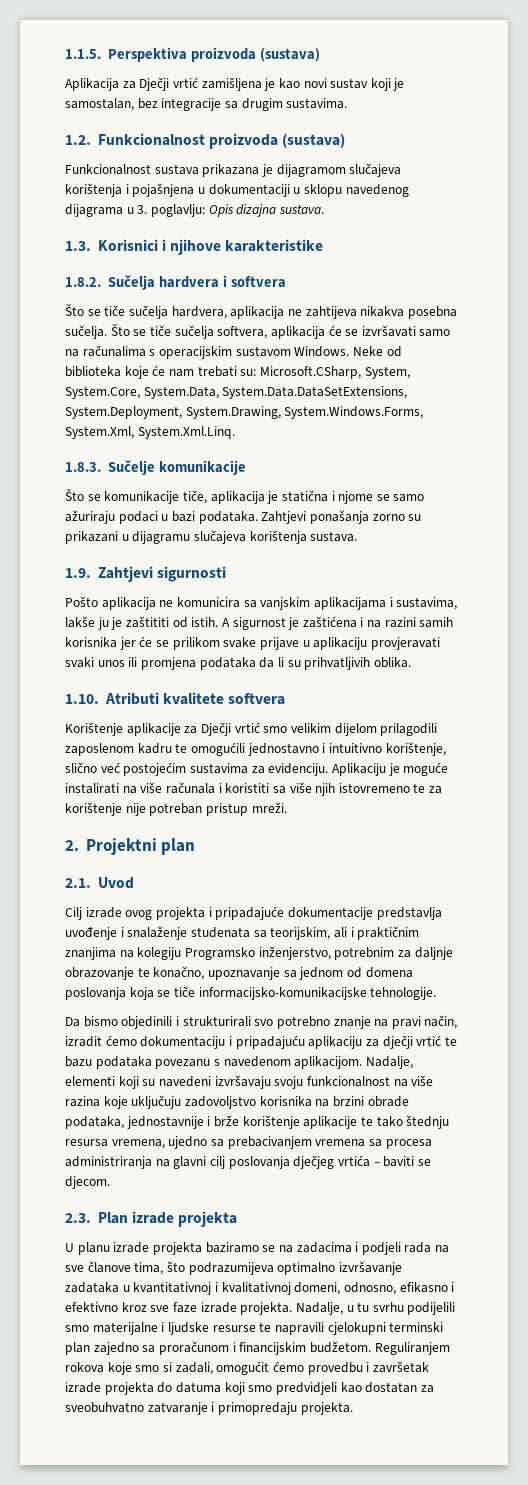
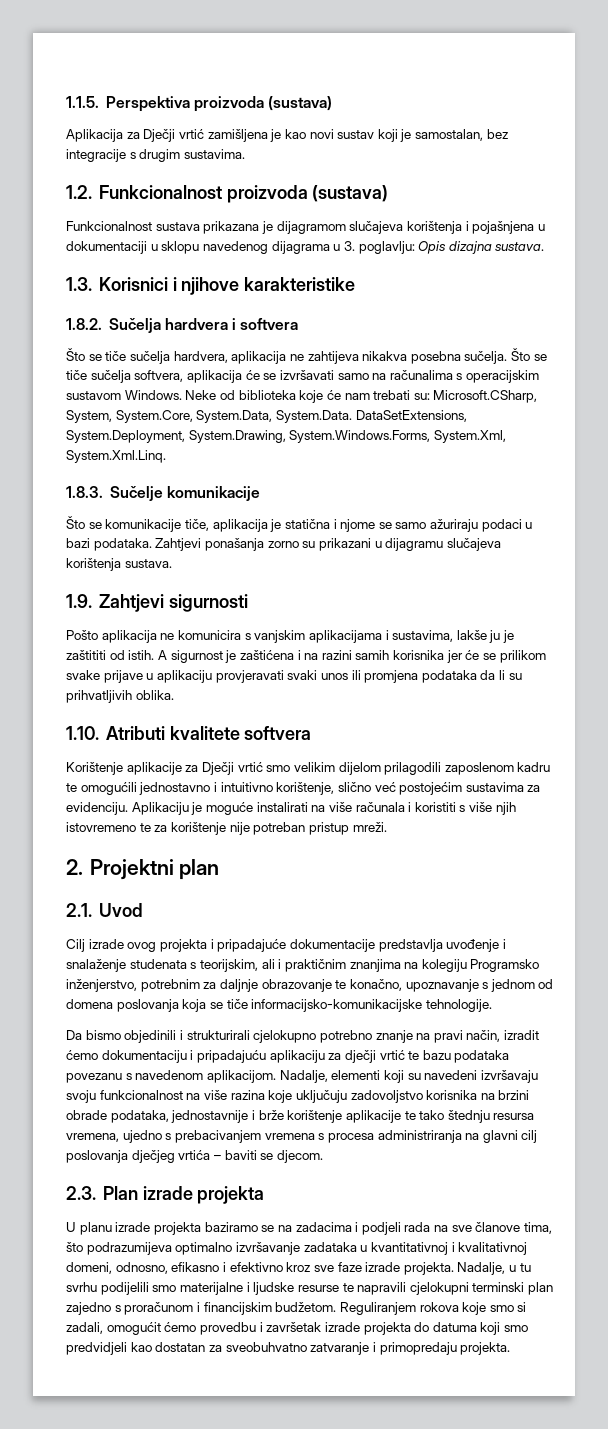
- Aplikacija za Dječji vrtić zamišljena je kao novi sustav koji je samostalan, bez integracije sa drugim sustavima.
+ Aplikacija za Dječji vrtić zamišljena je kao novi sustav koji je samostalan, bez integracije s drugim sustavima.
- Neke od biblioteka koje će nam trebati su: Microsoft.CSharp, System, System.Core, System.Data, System.Data.DataSetExtensions, System.Deployment, System.Drawing, System.Windows.Forms, System.Xml, System.Xml.Linq.
+ Neke od biblioteka koje će nam trebati su: Microsoft.CSharp, System, System.Core, System.Data, System.Data. DataSetExtensions, System.Deployment, System.Drawing, System.Windows.Forms, System.Xml, System.Xml.Linq.
- Pošto aplikacija ne komunicira sa vanjskim aplikacijama i sustavima, lakše ju je zaštititi od istih.
+ Pošto aplikacija ne komunicira s vanjskim aplikacijama i sustavima, lakše ju je zaštititi od istih.
- Aplikaciju je moguće instalirati na više računala i koristiti sa više njih istovremeno te za korištenje nije potreban pristup mreži.
+ Aplikaciju je moguće instalirati na više računala i koristiti s više njih istovremeno te za korištenje nije potreban pristup mreži.
- Cilj izrade ovog projekta i pripadajuće dokumentacije predstavlja uvođenje i snalaženje studenata sa teorijskim, ali i praktičnim znanjima na kolegiju Programsko inženjerstvo, potrebnim za daljnje obrazovanje te konačno, upoznavanje sa jednom od domena poslovanja koja se tiče informacijsko-komunikacijske tehnologije.
+ Cilj izrade ovog projekta i pripadajuće dokumentacije predstavlja uvođenje i snalaženje studenata s teorijskim, ali i praktičnim znanjima na kolegiju Programsko inženjerstvo, potrebnim za daljnje obrazovanje te konačno, upoznavanje s jednom od domena poslovanja koja se tiče informacijsko-komunikacijske tehnologije.
- Da bismo objedinili i strukturirali svo potrebno znanje na pravi način, izradit ćemo dokumentaciju i pripadajuću aplikaciju za dječji vrtić te bazu podataka povezanu s navedenom aplikacijom.
+ Da bismo objedinili i strukturirali cjelokupno potrebno znanje na pravi način, izradit ćemo dokumentaciju i pripadajuću aplikaciju za dječji vrtić te bazu podataka povezanu s navedenom aplikacijom.
- Nadalje, elementi koji su navedeni izvršavaju svoju funkcionalnost na više razina koje uključuju zadovoljstvo korisnika na brzini obrade podataka, jednostavnije i brže korištenje aplikacije te tako štednju resursa vremena, ujedno sa prebacivanjem vremena sa procesa administriranja na glavni cilj poslovanja dječjeg vrtića – baviti se djecom.
+ Nadalje, elementi koji su navedeni izvršavaju svoju funkcionalnost na više razina koje uključuju zadovoljstvo korisnika na brzini obrade podataka, jednostavnije i brže korištenje aplikacije te tako štednju resursa vremena, ujedno s prebacivanjem vremena s procesa administriranja na glavni cilj poslovanja dječjeg vrtića – baviti se djecom.
- Nadalje, u tu svrhu podijelili smo materijalne i ljudske resurse te napravili cjelokupni terminski plan zajedno sa proračunom i financijskim budžetom.
+ Nadalje, u tu svrhu podijelili smo materijalne i ljudske resurse te napravili cjelokupni terminski plan zajedno s proračunom i financijskim budžetom.

